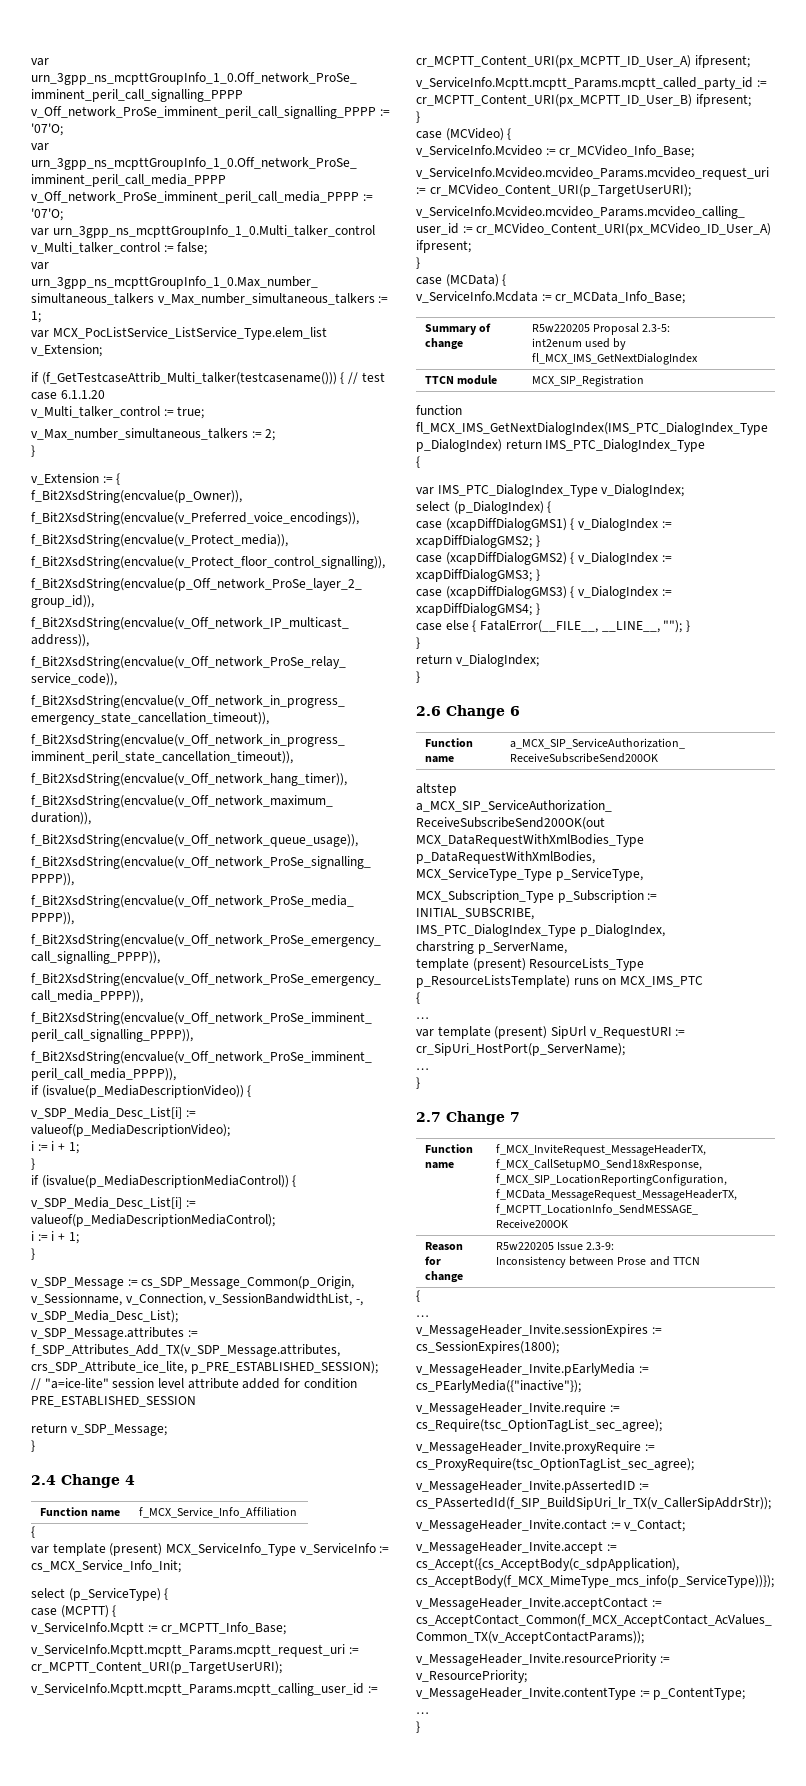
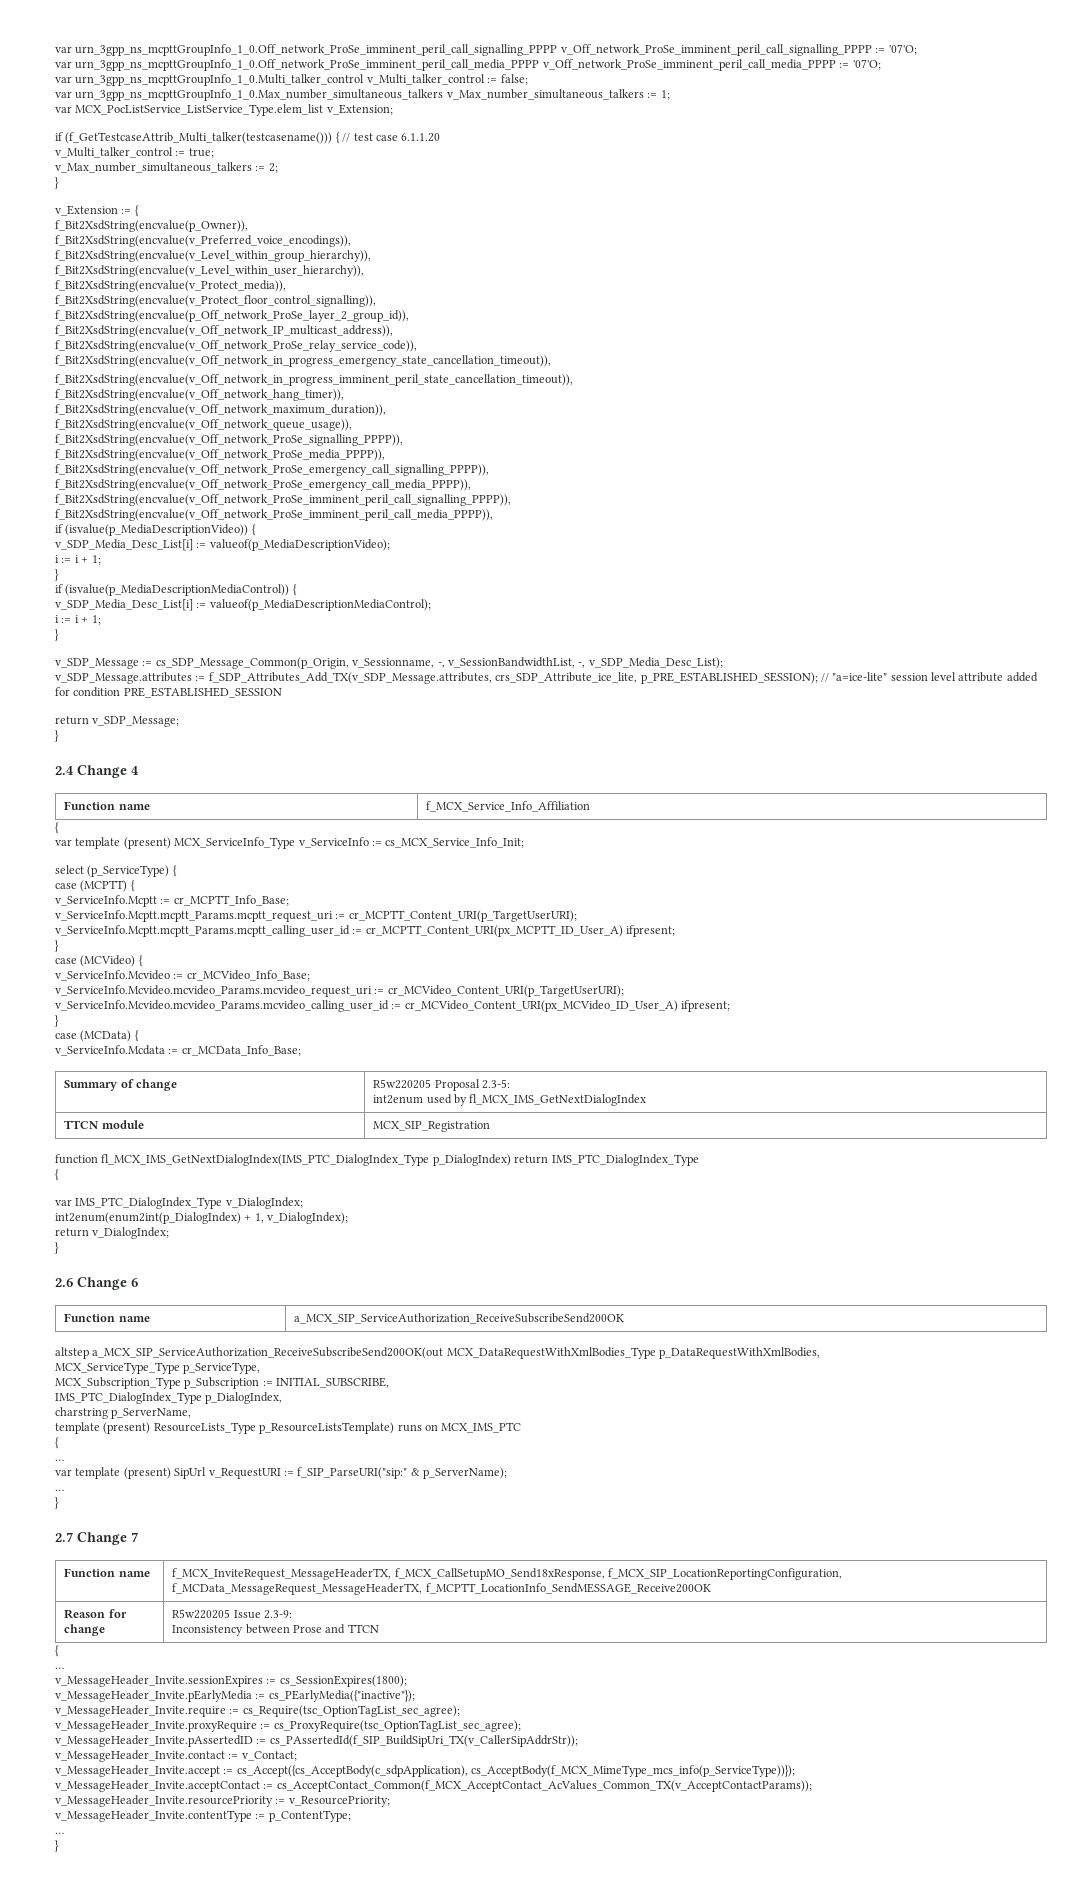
+ f_Bit2XsdString(encvalue(v_Level_within_group_hierarchy)),
+ f_Bit2XsdString(encvalue(v_Level_within_user_hierarchy)),
- v_SDP_Message := cs_SDP_Message_Common(p_Origin, v_Sessionname, v_Connection, v_SessionBandwidthList, -, v_SDP_Media_Desc_List);
+ v_SDP_Message := cs_SDP_Message_Common(p_Origin, v_Sessionname, -, v_SessionBandwidthList, -, v_SDP_Media_Desc_List);
- v_ServiceInfo.Mcptt.mcptt_Params.mcptt_called_party_id := cr_MCPTT_Content_URI(px_MCPTT_ID_User_B) ifpresent;
- select (p_DialogIndex) {
- case (xcapDiffDialogGMS1) { v_DialogIndex := xcapDiffDialogGMS2; }
- case (xcapDiffDialogGMS2) { v_DialogIndex := xcapDiffDialogGMS3; }
- case (xcapDiffDialogGMS3) { v_DialogIndex := xcapDiffDialogGMS4; }
- case else { FatalError(__FILE__, __LINE__, ""); }
- }
+ int2enum(enum2int(p_DialogIndex) + 1, v_DialogIndex);
- var template (present) SipUrl v_RequestURI := cr_SipUri_HostPort(p_ServerName);
+ var template (present) SipUrl v_RequestURI := f_SIP_ParseURI("sip:" & p_ServerName);
- v_MessageHeader_Invite.pAssertedID := cs_PAssertedId(f_SIP_BuildSipUri_lr_TX(v_CallerSipAddrStr));
+ v_MessageHeader_Invite.pAssertedID := cs_PAssertedId(f_SIP_BuildSipUri_TX(v_CallerSipAddrStr));

